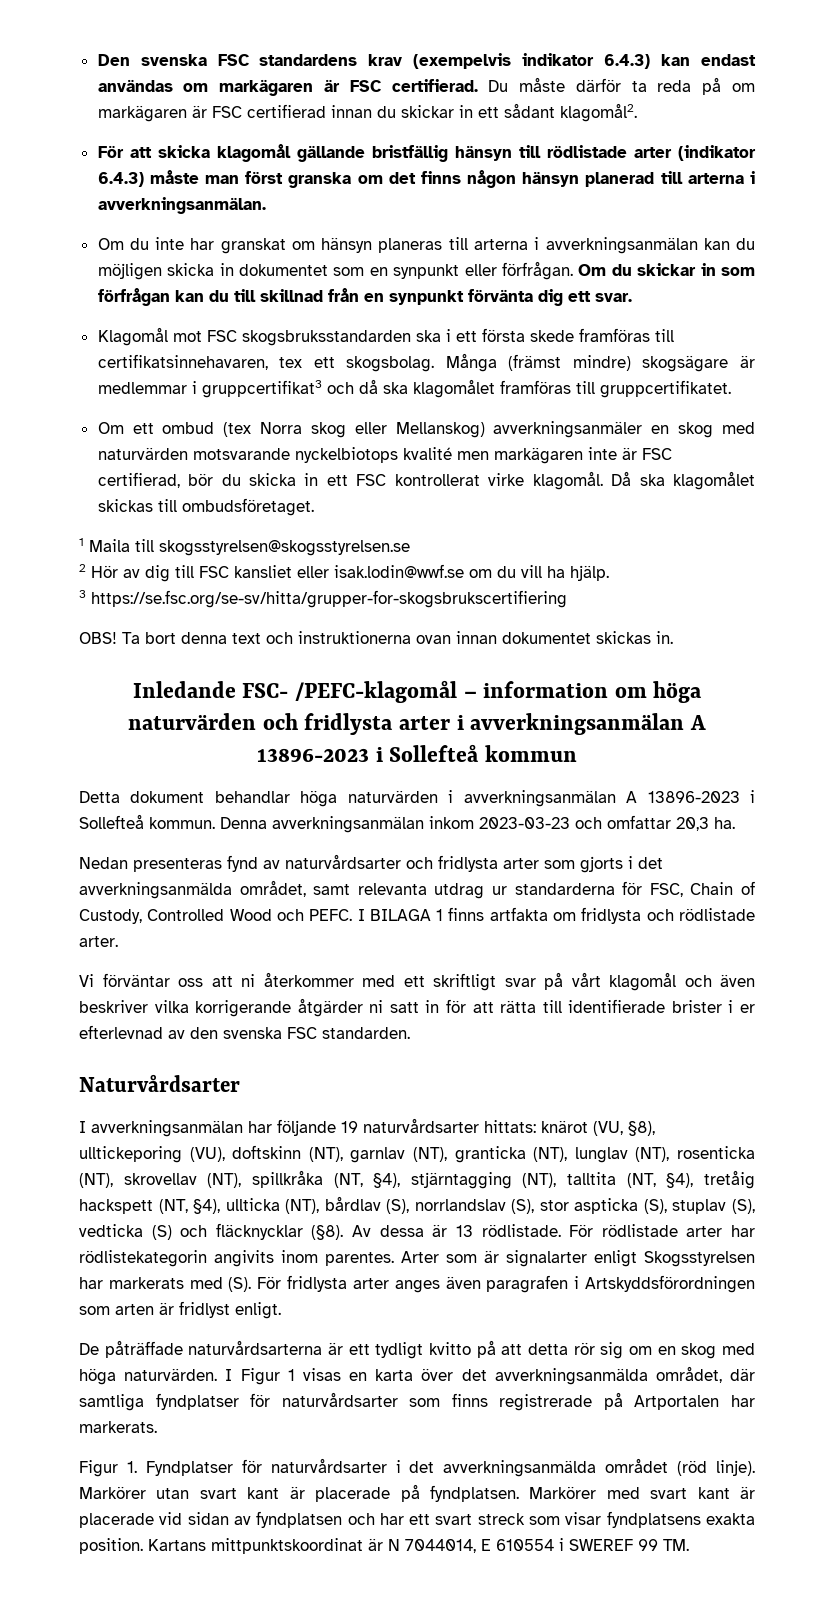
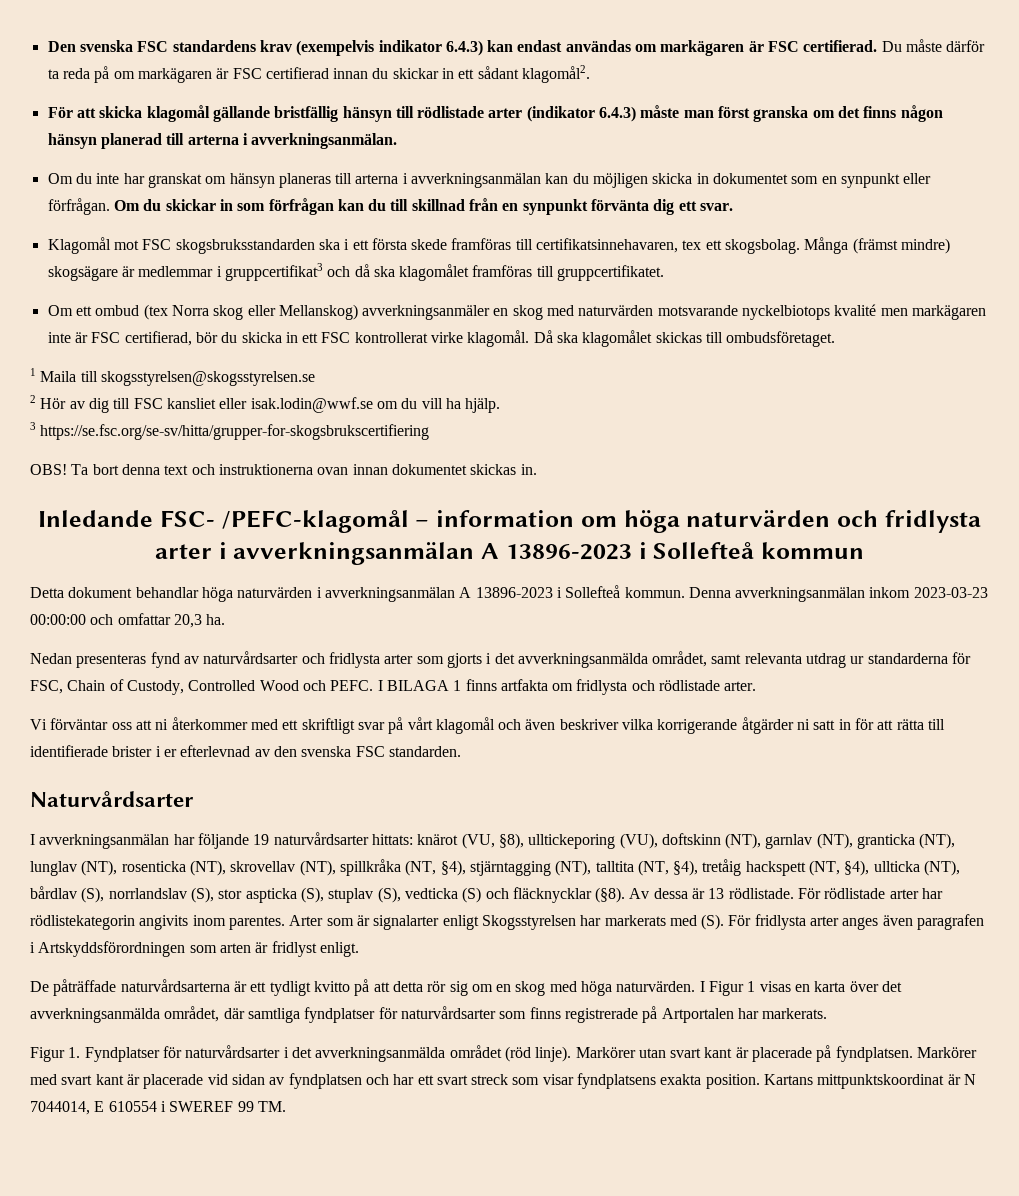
- Denna avverkningsanmälan inkom 2023-03-23 och omfattar 20,3 ha.
+ Denna avverkningsanmälan inkom 2023-03-23 00:00:00 och omfattar 20,3 ha.

